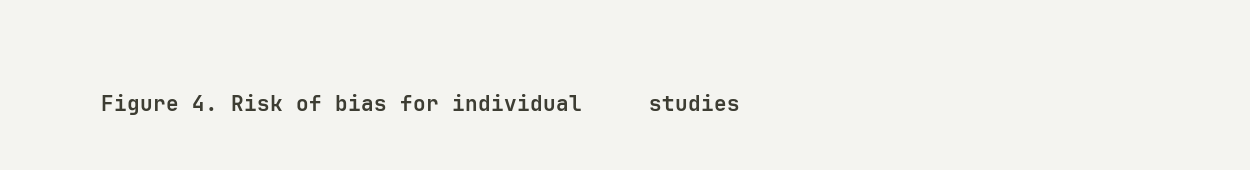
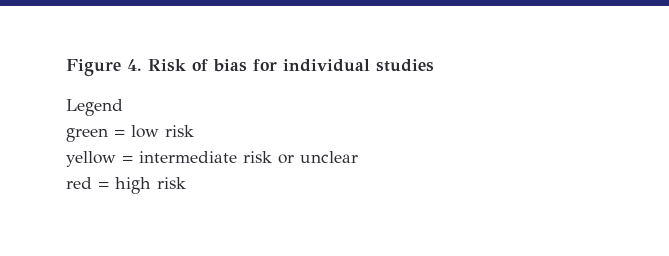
+ Legend
+ green = low risk
+ yellow = intermediate risk or unclear
+ red = high risk

